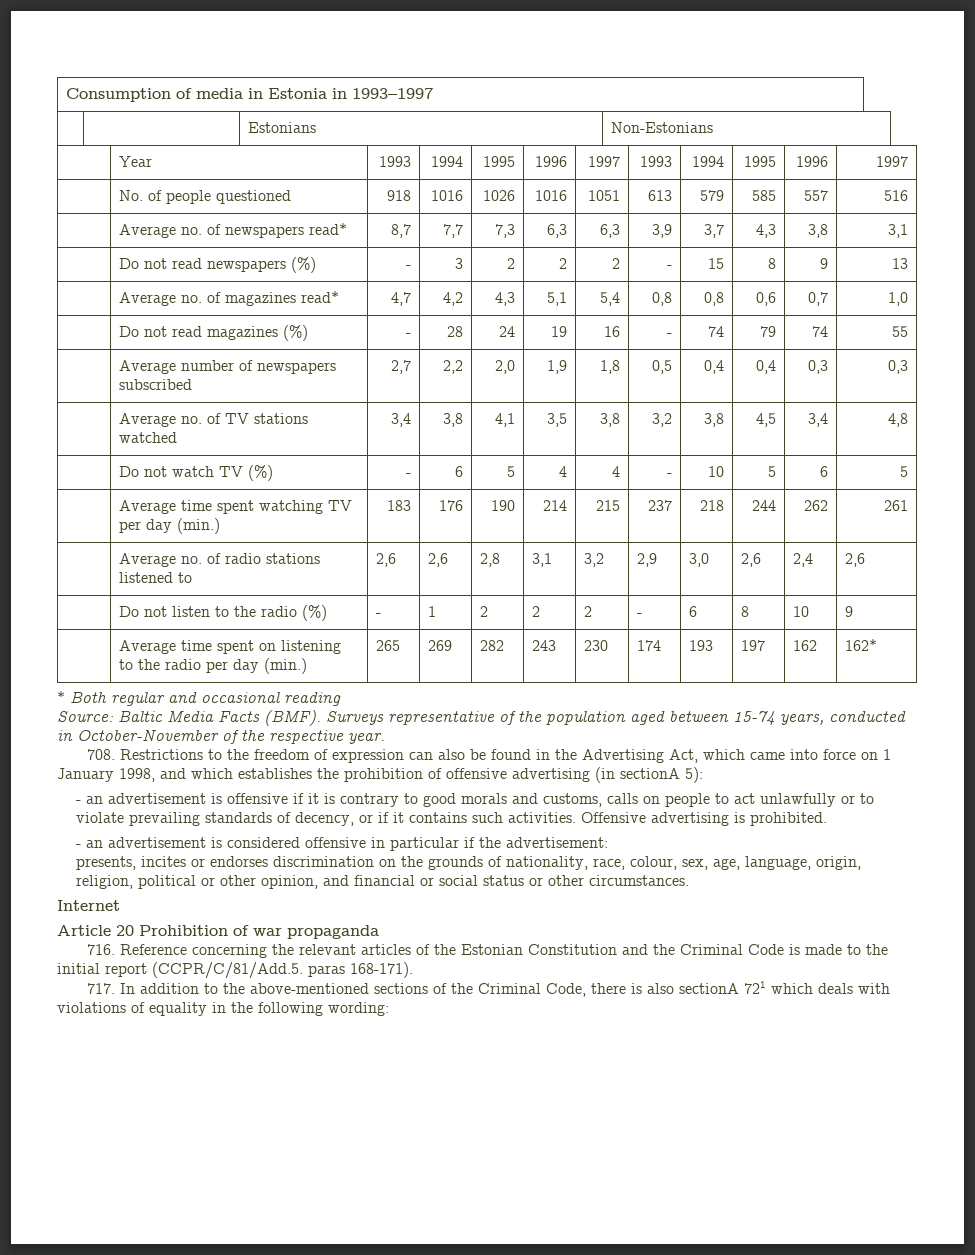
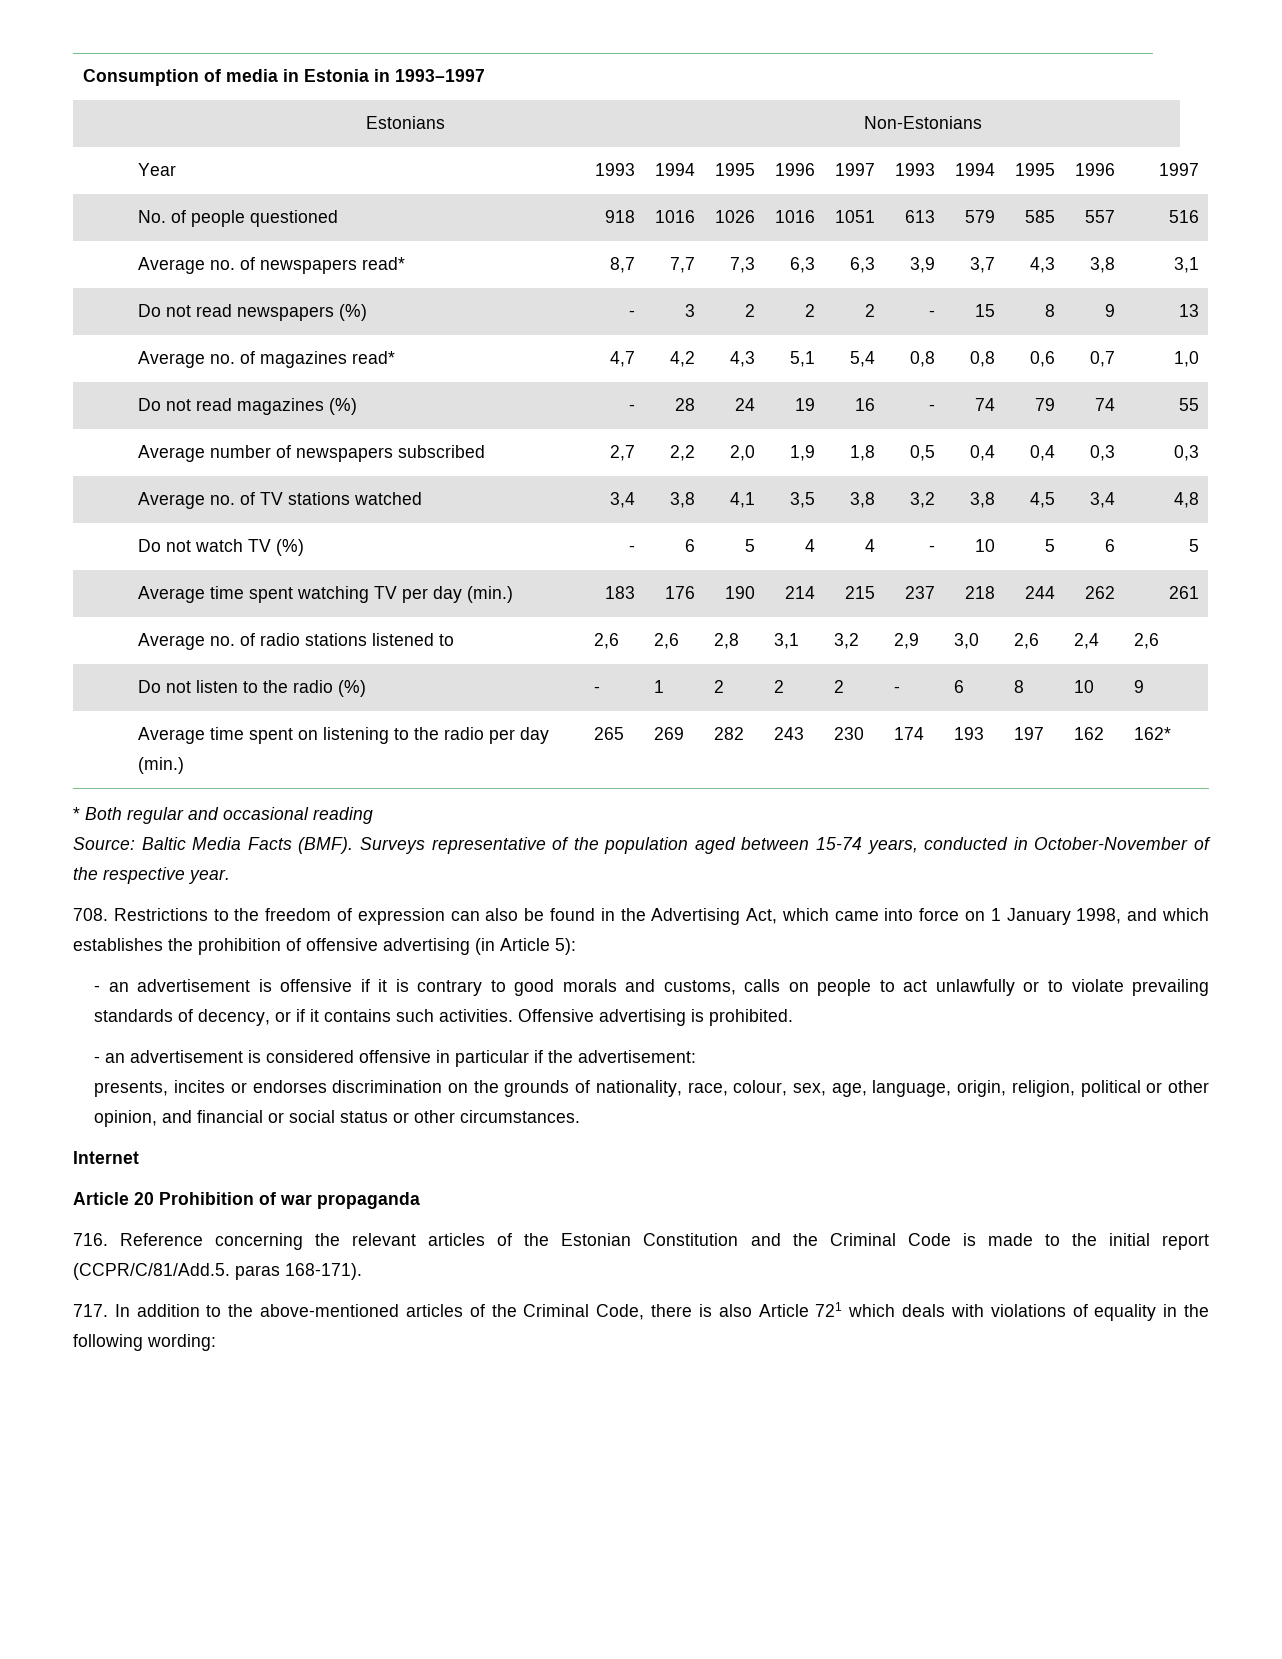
- 708. Restrictions to the freedom of expression can also be found in the Advertising Act, which came into force on 1 January 1998, and which establishes the prohibition of offensive advertising (in sectionA 5):
+ 708. Restrictions to the freedom of expression can also be found in the Advertising Act, which came into force on 1 January 1998, and which establishes the prohibition of offensive advertising (in Article 5):
- 717. In addition to the above-mentioned sections of the Criminal Code, there is also sectionA 721 which deals with violations of equality in the following wording:
+ 717. In addition to the above-mentioned articles of the Criminal Code, there is also Article 721 which deals with violations of equality in the following wording:

